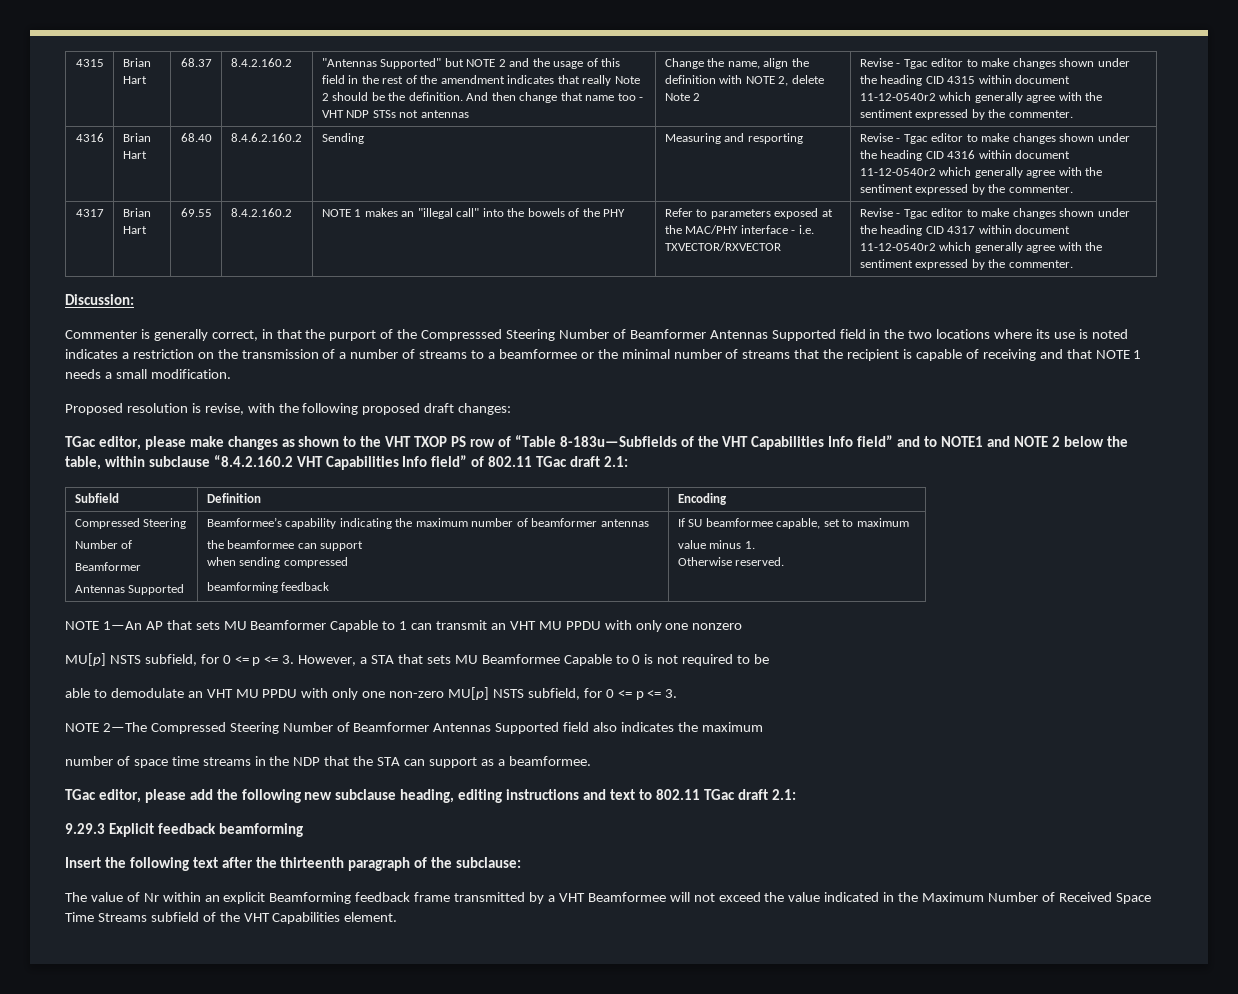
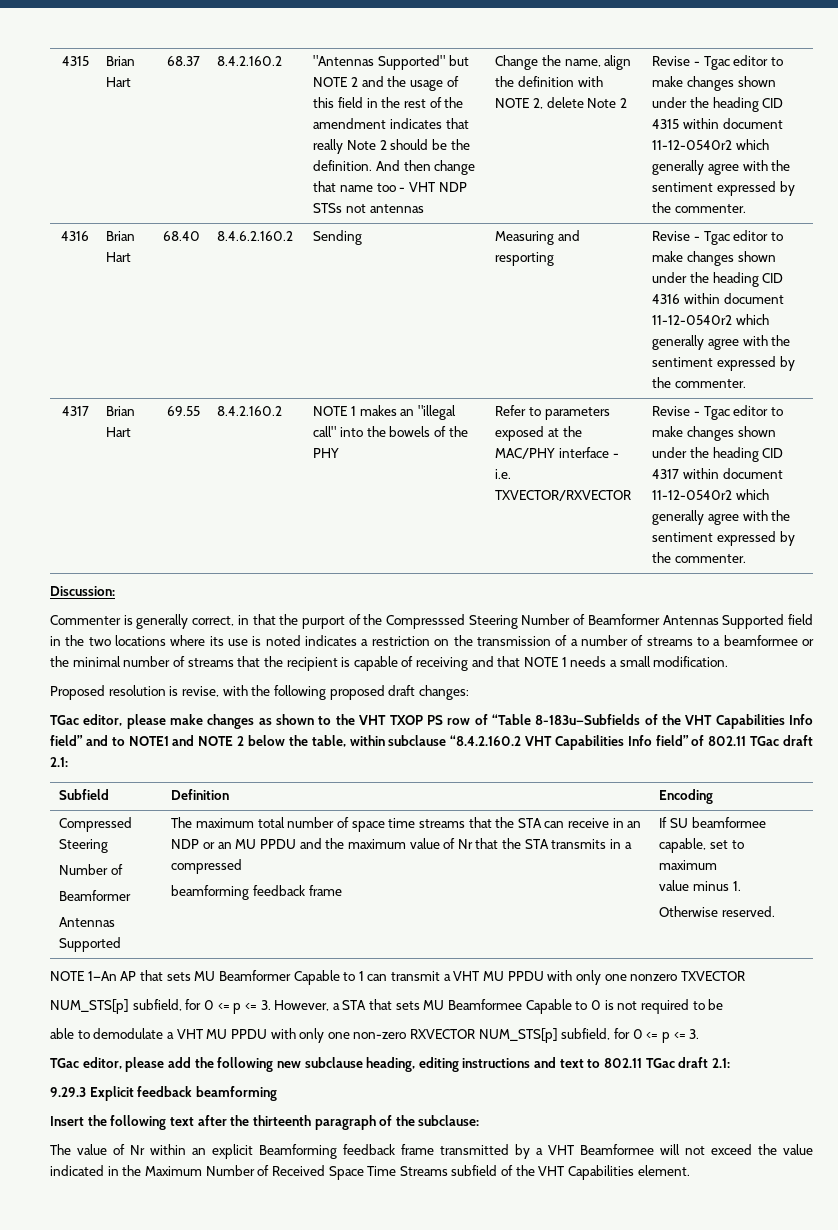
- Beamformee’s capability indicating the maximum number of beamformer antennas
- the beamformee can support
- when sending compressed
+ The maximum total number of space time streams that the STA can receive in an NDP or an MU PPDU and the maximum value of Nr that the STA transmits in a compressed
- beamforming feedback
+ beamforming feedback frame
- NOTE 1—An AP that sets MU Beamformer Capable to 1 can transmit an VHT MU PPDU with only one nonzero
- MU[p] NSTS subfield, for 0 <= p <= 3. However, a STA that sets MU Beamformee Capable to 0 is not required to be
+ NOTE 1—An AP that sets MU Beamformer Capable to 1 can transmit a VHT MU PPDU with only one nonzero TXVECTOR
+ NUM_STS[p] subfield, for 0 <= p <= 3. However, a STA that sets MU Beamformee Capable to 0 is not required to be
- able to demodulate an VHT MU PPDU with only one non-zero MU[p] NSTS subfield, for 0 <= p <= 3.
- NOTE 2—The Compressed Steering Number of Beamformer Antennas Supported field also indicates the maximum
- number of space time streams in the NDP that the STA can support as a beamformee.
+ able to demodulate a VHT MU PPDU with only one non-zero RXVECTOR NUM_STS[p] subfield, for 0 <= p <= 3.

